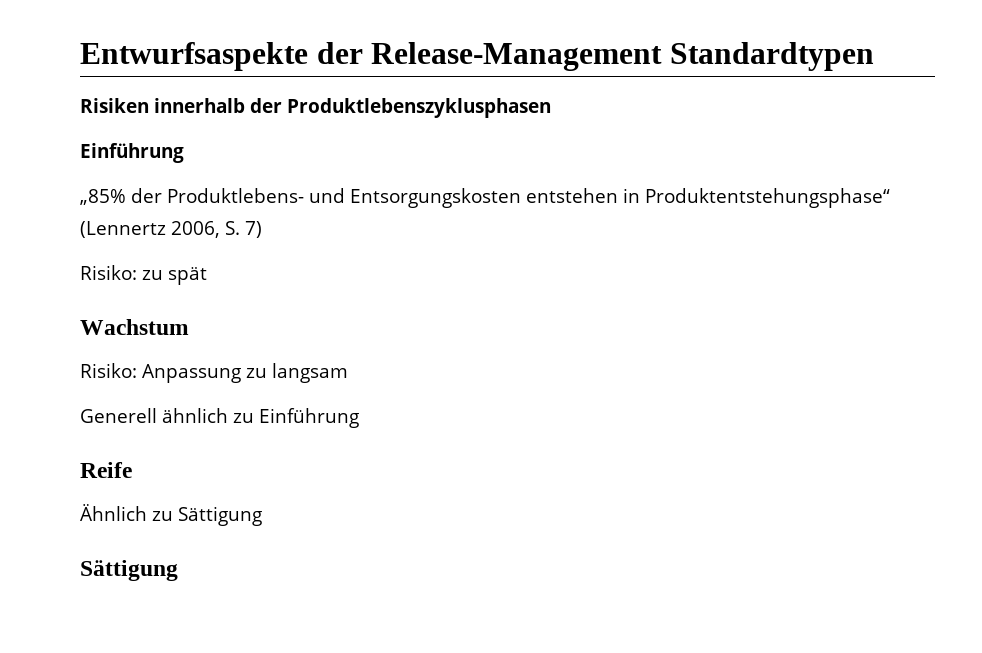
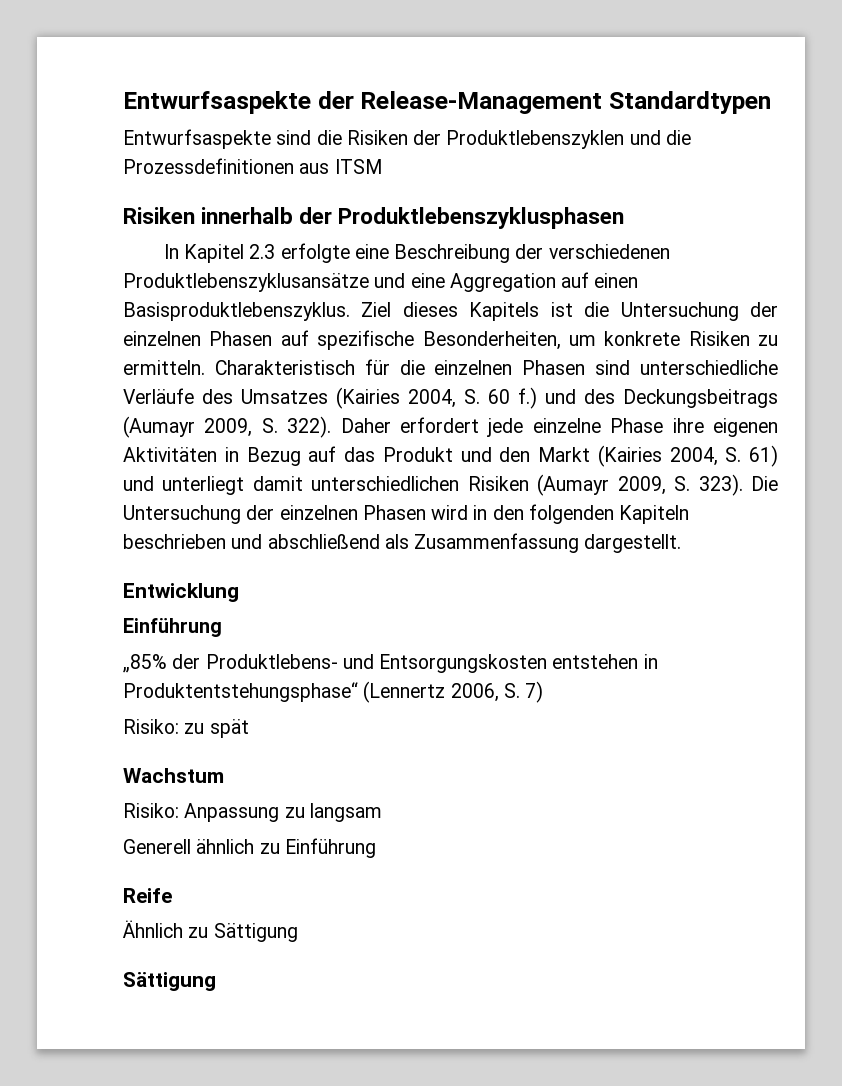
+ Entwurfsaspekte sind die Risiken der Produktlebenszyklen und die Prozessdefinitionen aus ITSM
  Risiken innerhalb der Produktlebenszyklusphasen
+ In Kapitel 2.3 erfolgte eine Beschreibung der verschiedenen Produktlebenszyklusansätze und eine Aggregation auf einen Basisproduktlebenszyklus. Ziel dieses Kapitels ist die Untersuchung der einzelnen Phasen auf spezifische Besonderheiten, um konkrete Risiken zu ermitteln. Charakteristisch für die einzelnen Phasen sind unterschiedliche Verläufe des Umsatzes (Kairies 2004, S. 60 f.) und des Deckungsbeitrags (Aumayr 2009, S. 322). Daher erfordert jede einzelne Phase ihre eigenen Aktivitäten in Bezug auf das Produkt und den Markt (Kairies 2004, S. 61) und unterliegt damit unterschiedlichen Risiken (Aumayr 2009, S. 323). Die Untersuchung der einzelnen Phasen wird in den folgenden Kapiteln beschrieben und abschließend als Zusammenfassung dargestellt.
+ Entwicklung

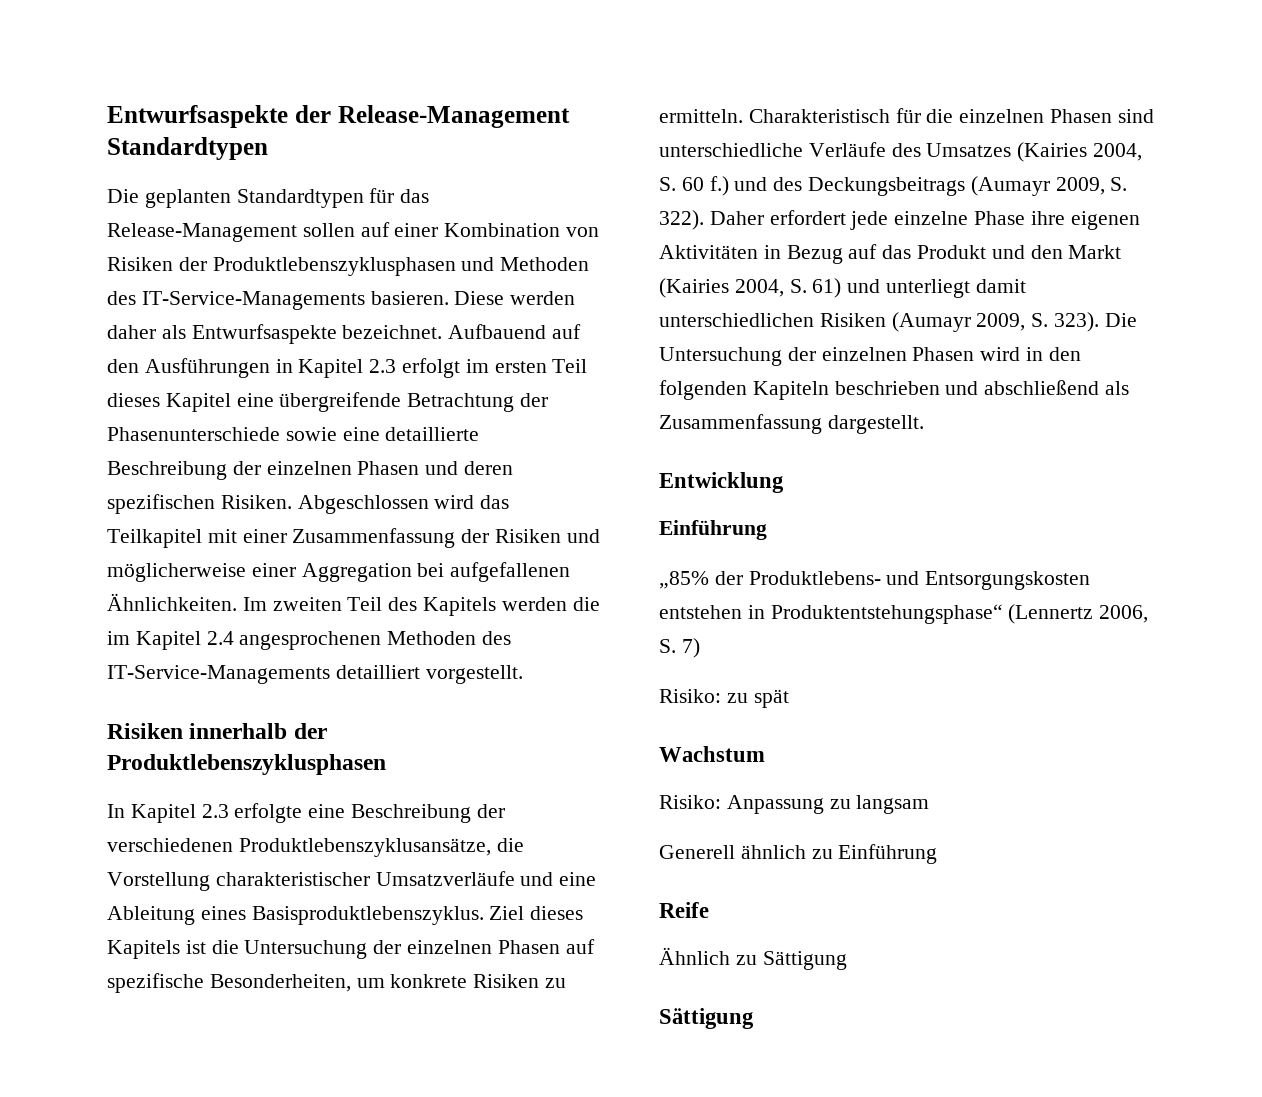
- Entwurfsaspekte sind die Risiken der Produktlebenszyklen und die Prozessdefinitionen aus ITSM
+ Die geplanten Standardtypen für das Release-Management sollen auf einer Kombination von Risiken der Produktlebenszyklusphasen und Methoden des IT-Service-Managements basieren. Diese werden daher als Entwurfsaspekte bezeichnet. Aufbauend auf den Ausführungen in Kapitel 2.3 erfolgt im ersten Teil dieses Kapitel eine übergreifende Betrachtung der Phasenunterschiede sowie eine detaillierte Beschreibung der einzelnen Phasen und deren spezifischen Risiken. Abgeschlossen wird das Teilkapitel mit einer Zusammenfassung der Risiken und möglicherweise einer Aggregation bei aufgefallenen Ähnlichkeiten. Im zweiten Teil des Kapitels werden die im Kapitel 2.4 angesprochenen Methoden des IT-Service-Managements detailliert vorgestellt.
- In Kapitel 2.3 erfolgte eine Beschreibung der verschiedenen Produktlebenszyklusansätze und eine Aggregation auf einen Basisproduktlebenszyklus.
+ In Kapitel 2.3 erfolgte eine Beschreibung der verschiedenen Produktlebenszyklusansätze, die Vorstellung charakteristischer Umsatzverläufe und eine Ableitung eines Basisproduktlebenszyklus.

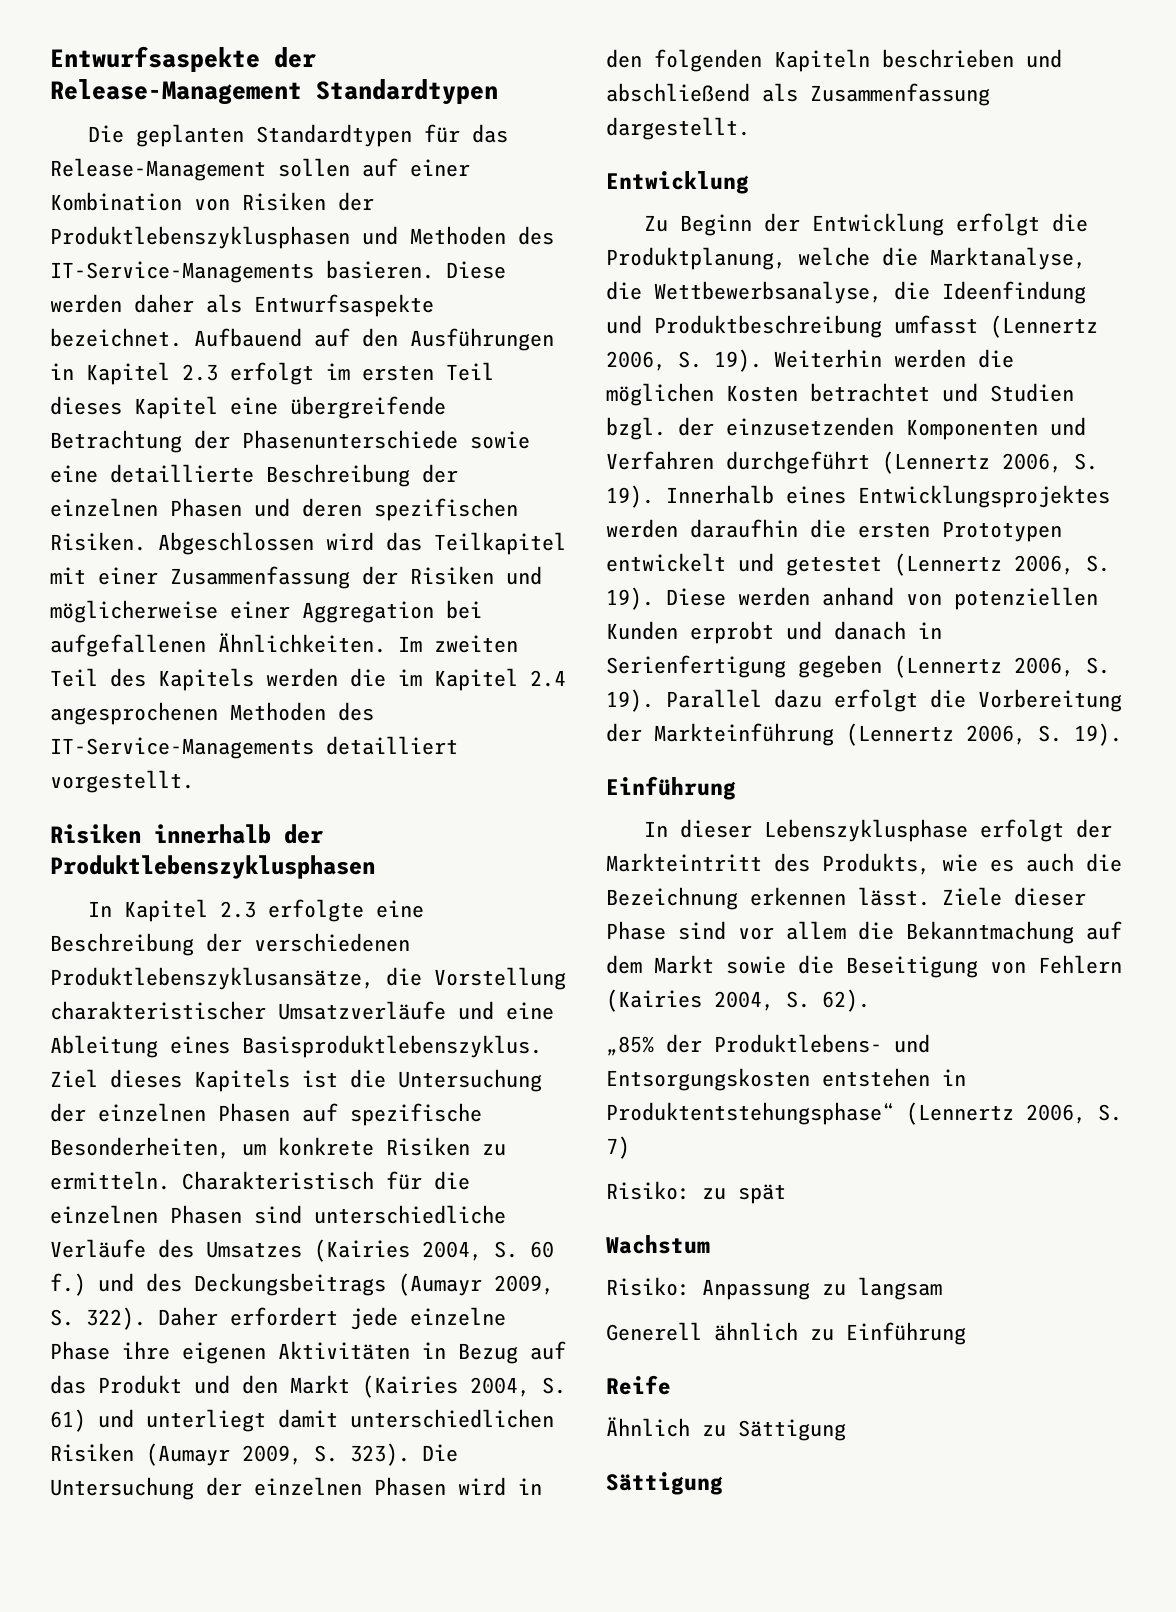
  Die Untersuchung der einzelnen Phasen wird in den folgenden Kapiteln beschrieben und abschließend als Zusammenfassung dargestellt.
  Entwicklung
+ Zu Beginn der Entwicklung erfolgt die Produktplanung, welche die Marktanalyse, die Wettbewerbsanalyse, die Ideenfindung und Produktbeschreibung umfasst (Lennertz 2006, S. 19). Weiterhin werden die möglichen Kosten betrachtet und Studien bzgl. der einzusetzenden Komponenten und Verfahren durchgeführt (Lennertz 2006, S. 19). Innerhalb eines Entwicklungsprojektes werden daraufhin die ersten Prototypen entwickelt und getestet (Lennertz 2006, S. 19). Diese werden anhand von potenziellen Kunden erprobt und danach in Serienfertigung gegeben (Lennertz 2006, S. 19). Parallel dazu erfolgt die Vorbereitung der Markteinführung (Lennertz 2006, S. 19).
  Einführung
+ In dieser Lebenszyklusphase erfolgt der Markteintritt des Produkts, wie es auch die Bezeichnung erkennen lässt. Ziele dieser Phase sind vor allem die Bekanntmachung auf dem Markt sowie die Beseitigung von Fehlern (Kairies 2004, S. 62).

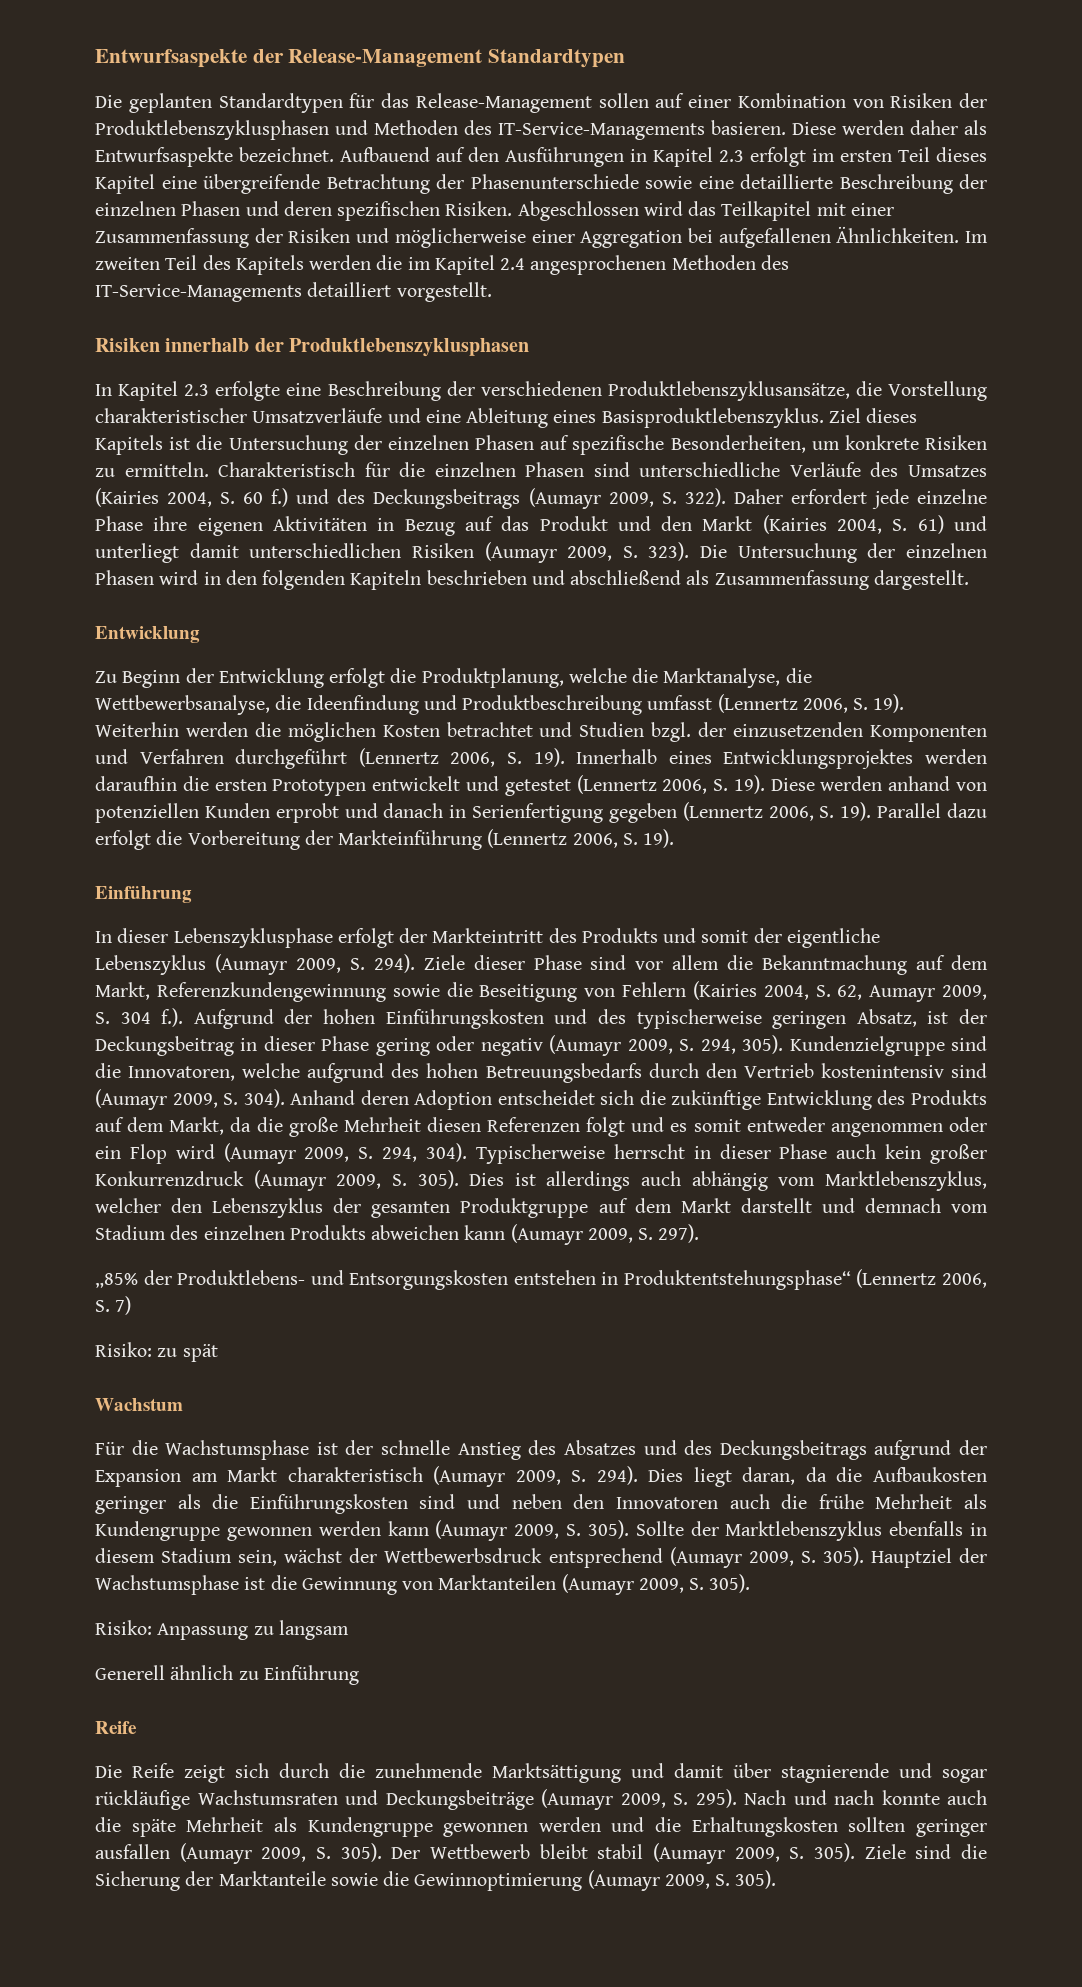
- In dieser Lebenszyklusphase erfolgt der Markteintritt des Produkts, wie es auch die Bezeichnung erkennen lässt.
+ In dieser Lebenszyklusphase erfolgt der Markteintritt des Produkts und somit der eigentliche Lebenszyklus (Aumayr 2009, S. 294).
- Ziele dieser Phase sind vor allem die Bekanntmachung auf dem Markt sowie die Beseitigung von Fehlern (Kairies 2004, S. 62).
+ Ziele dieser Phase sind vor allem die Bekanntmachung auf dem Markt, Referenzkundengewinnung sowie die Beseitigung von Fehlern (Kairies 2004, S. 62, Aumayr 2009, S. 304 f.). Aufgrund der hohen Einführungskosten und des typischerweise geringen Absatz, ist der Deckungsbeitrag in dieser Phase gering oder negativ (Aumayr 2009, S. 294, 305). Kundenzielgruppe sind die Innovatoren, welche aufgrund des hohen Betreuungsbedarfs durch den Vertrieb kostenintensiv sind (Aumayr 2009, S. 304). Anhand deren Adoption entscheidet sich die zukünftige Entwicklung des Produkts auf dem Markt, da die große Mehrheit diesen Referenzen folgt und es somit entweder angenommen oder ein Flop wird (Aumayr 2009, S. 294, 304). Typischerweise herrscht in dieser Phase auch kein großer Konkurrenzdruck (Aumayr 2009, S. 305). Dies ist allerdings auch abhängig vom Marktlebenszyklus, welcher den Lebenszyklus der gesamten Produktgruppe auf dem Markt darstellt und demnach vom Stadium des einzelnen Produkts abweichen kann (Aumayr 2009, S. 297).
+ Für die Wachstumsphase ist der schnelle Anstieg des Absatzes und des Deckungsbeitrags aufgrund der Expansion am Markt charakteristisch (Aumayr 2009, S. 294). Dies liegt daran, da die Aufbaukosten geringer als die Einführungskosten sind und neben den Innovatoren auch die frühe Mehrheit als Kundengruppe gewonnen werden kann (Aumayr 2009, S. 305). Sollte der Marktlebenszyklus ebenfalls in diesem Stadium sein, wächst der Wettbewerbsdruck entsprechend (Aumayr 2009, S. 305). Hauptziel der Wachstumsphase ist die Gewinnung von Marktanteilen (Aumayr 2009, S. 305).
- Ähnlich zu Sättigung
- Sättigung
+ Die Reife zeigt sich durch die zunehmende Marktsättigung und damit über stagnierende und sogar rückläufige Wachstumsraten und Deckungsbeiträge (Aumayr 2009, S. 295). Nach und nach konnte auch die späte Mehrheit als Kundengruppe gewonnen werden und die Erhaltungskosten sollten geringer ausfallen (Aumayr 2009, S. 305). Der Wettbewerb bleibt stabil (Aumayr 2009, S. 305). Ziele sind die Sicherung der Marktanteile sowie die Gewinnoptimierung (Aumayr 2009, S. 305).

